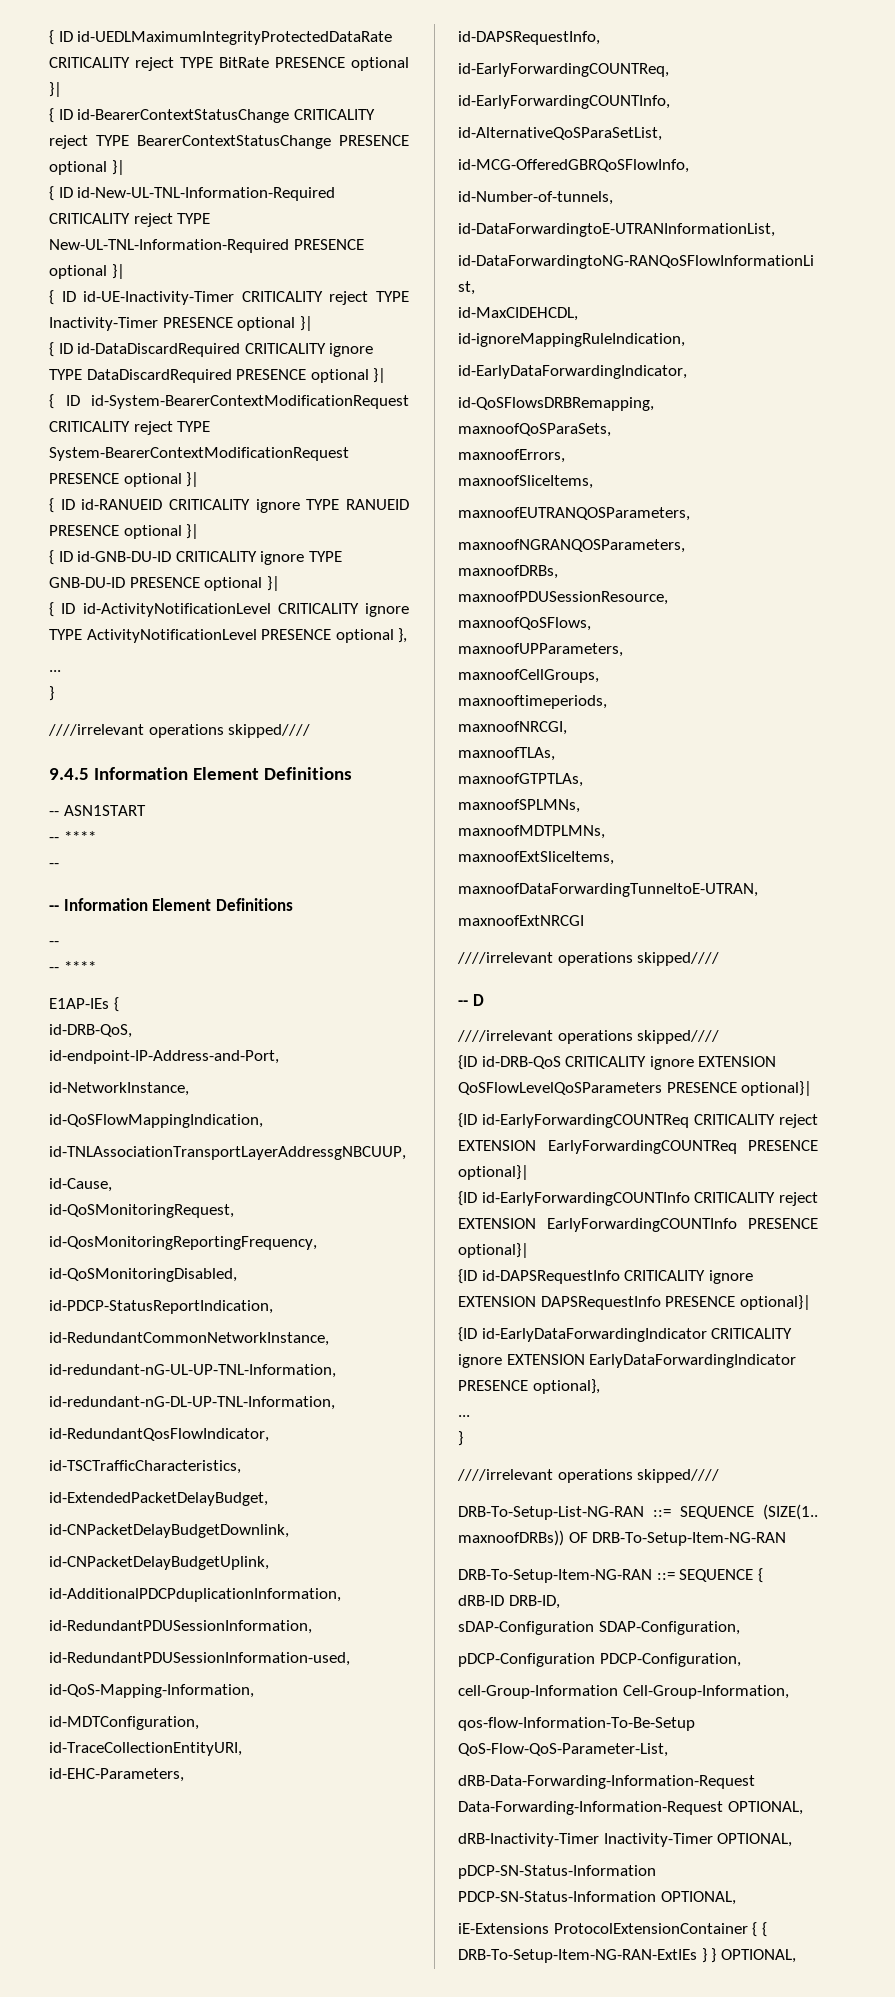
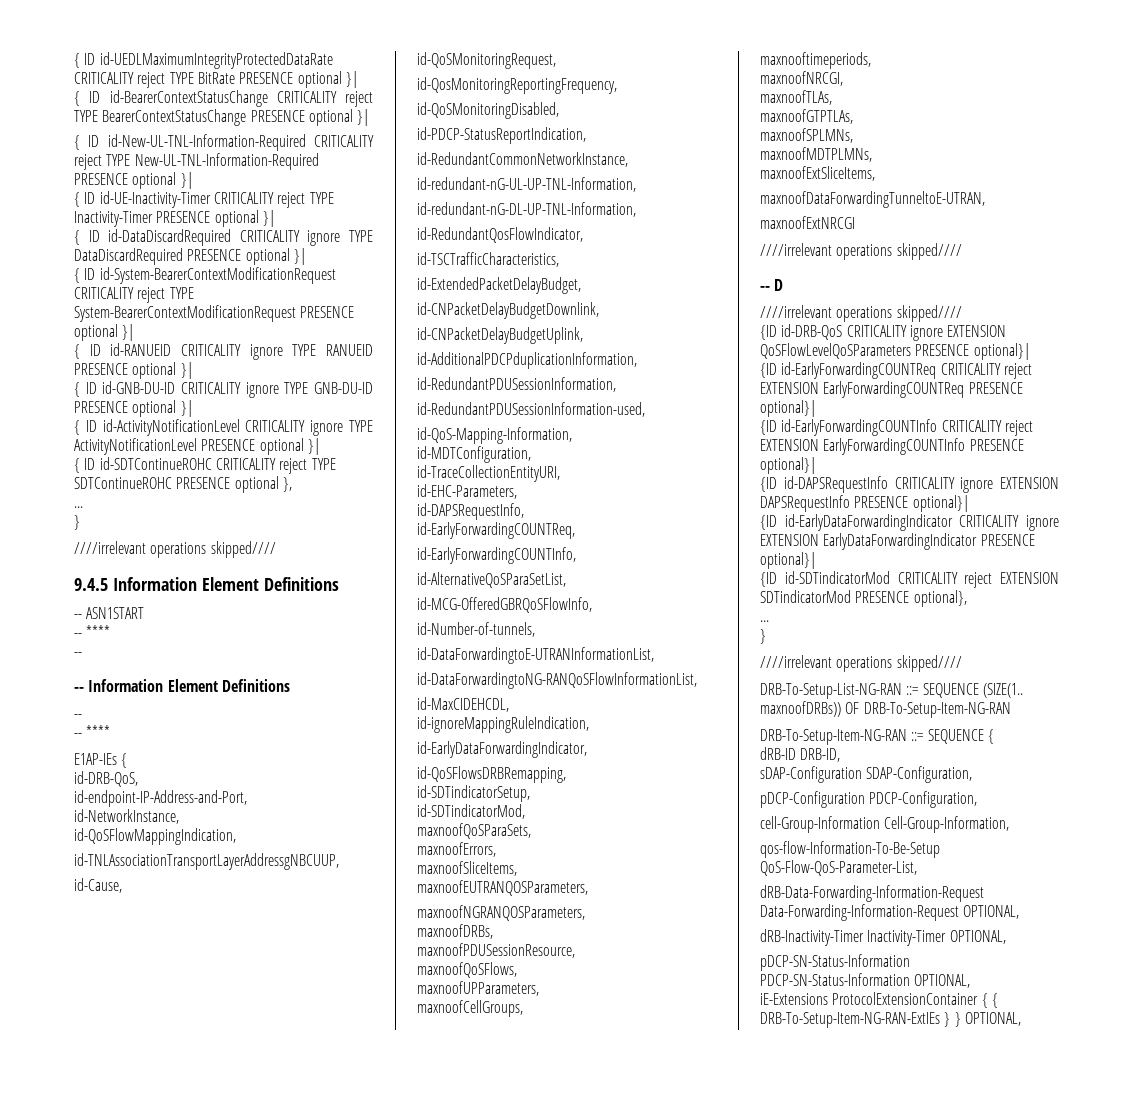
- { ID id-ActivityNotificationLevel CRITICALITY ignore TYPE ActivityNotificationLevel PRESENCE optional },
+ { ID id-ActivityNotificationLevel CRITICALITY ignore TYPE ActivityNotificationLevel PRESENCE optional }|
+ { ID id-SDTContinueROHC CRITICALITY reject TYPE SDTContinueROHC PRESENCE optional },
+ id-SDTindicatorSetup,
+ id-SDTindicatorMod,
- {ID id-EarlyDataForwardingIndicator CRITICALITY ignore EXTENSION EarlyDataForwardingIndicator PRESENCE optional},
+ {ID id-EarlyDataForwardingIndicator CRITICALITY ignore EXTENSION EarlyDataForwardingIndicator PRESENCE optional}|
+ {ID id-SDTindicatorMod CRITICALITY reject EXTENSION SDTindicatorMod PRESENCE optional},

